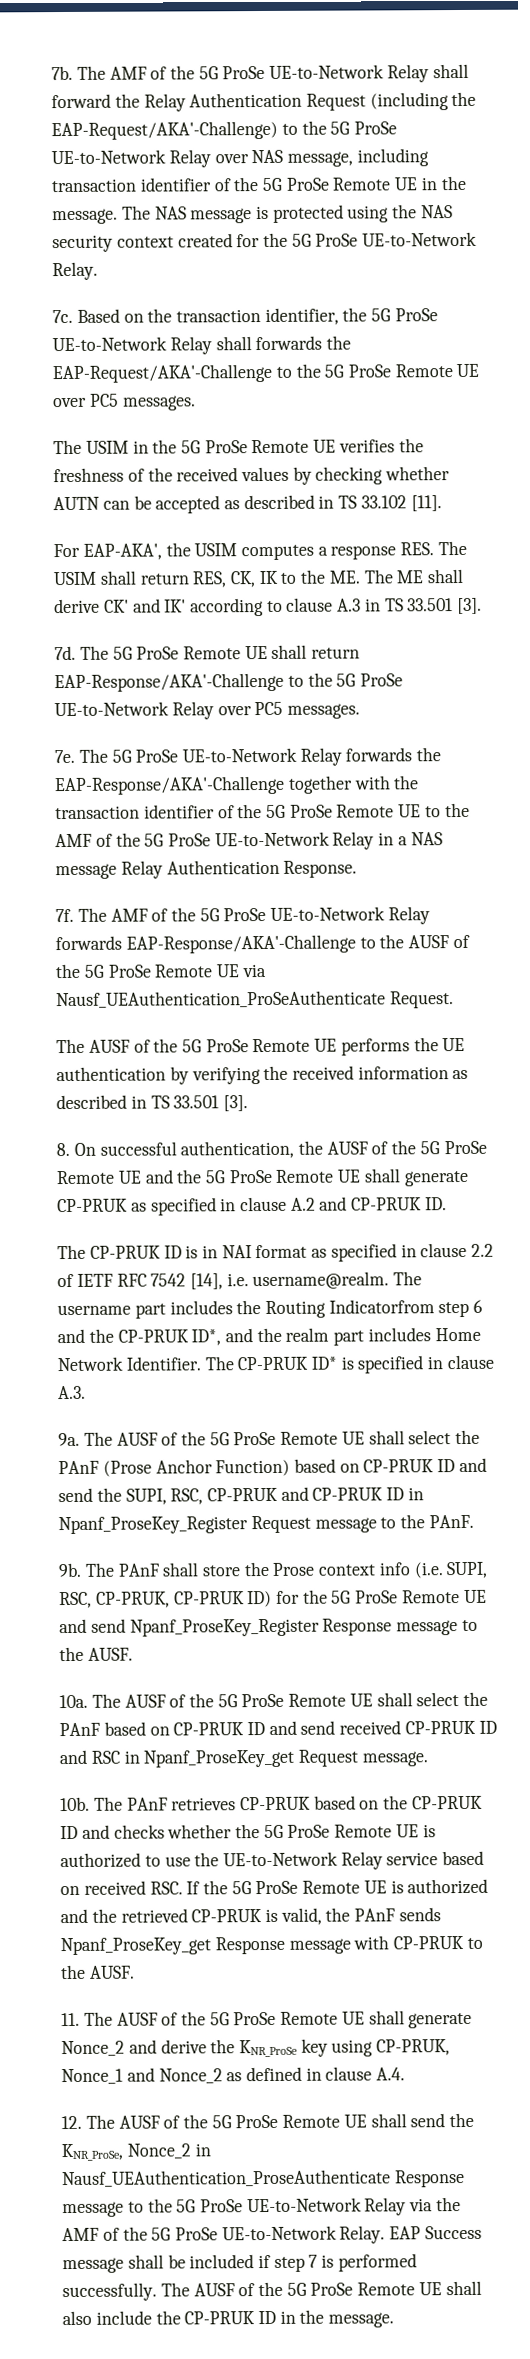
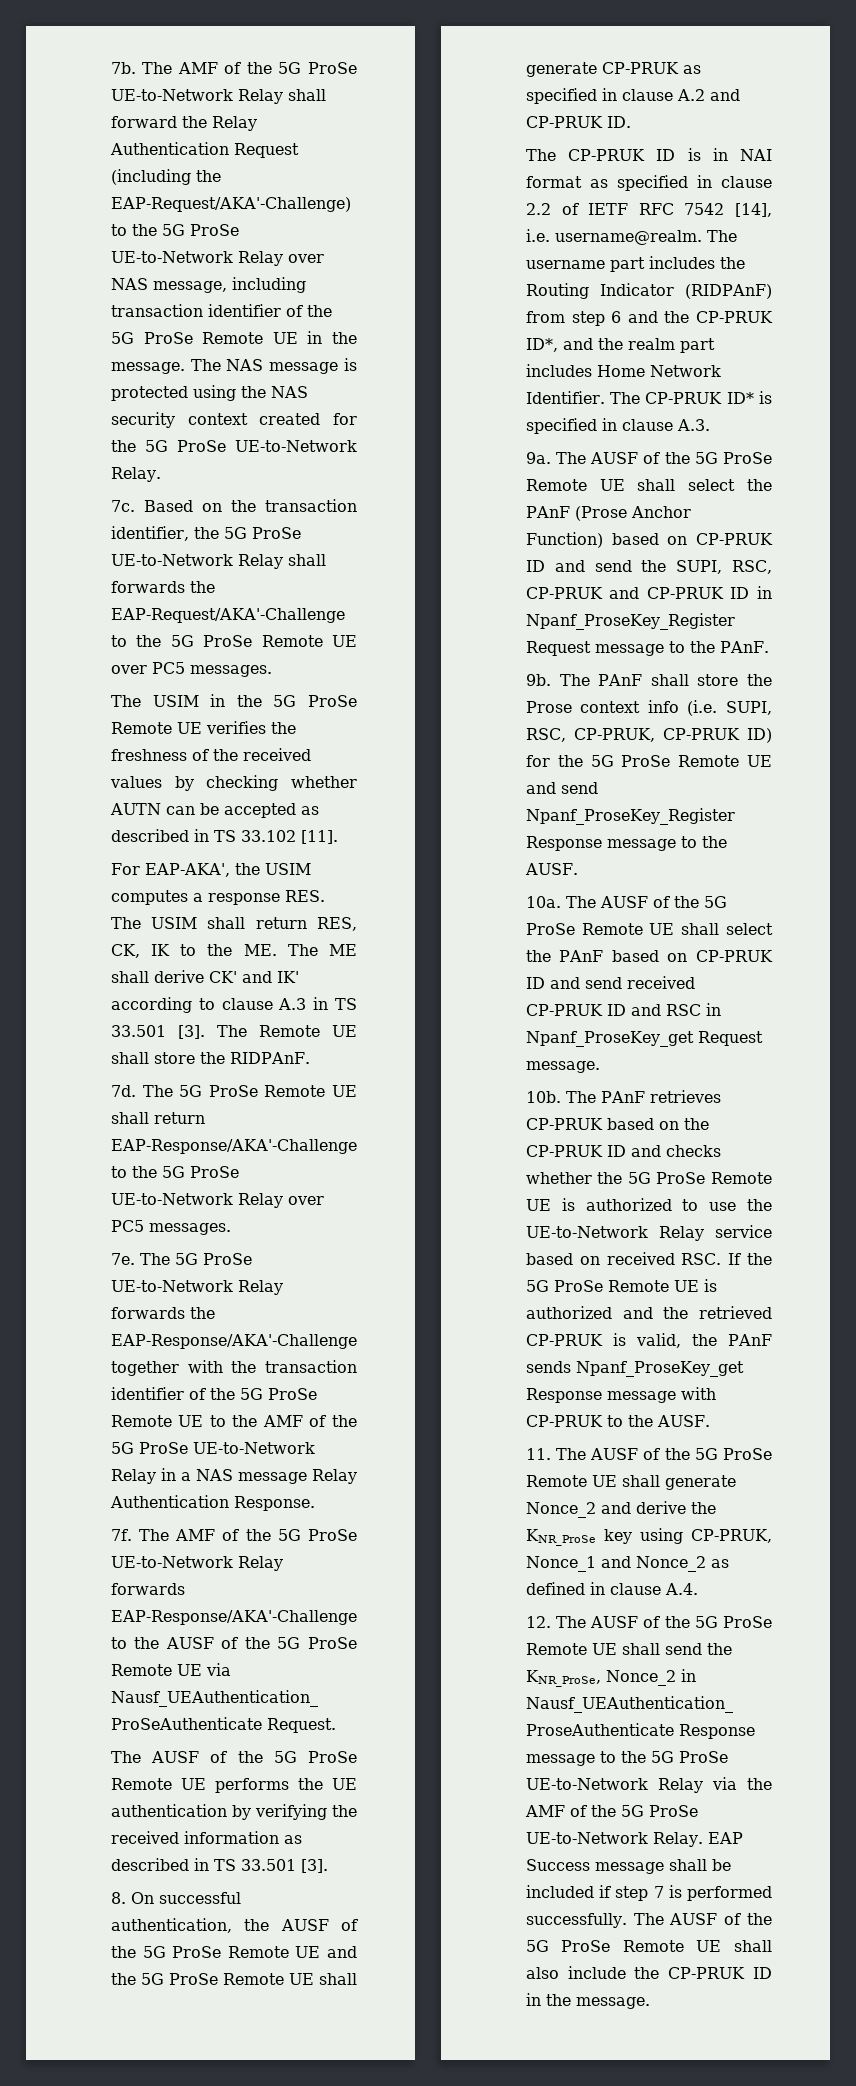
+ The Remote UE shall store the RIDPAnF.
- The username part includes the Routing Indicatorfrom step 6 and the CP-PRUK ID*, and the realm part includes Home Network Identifier.
+ The username part includes the Routing Indicator (RIDPAnF) from step 6 and the CP-PRUK ID*, and the realm part includes Home Network Identifier.

